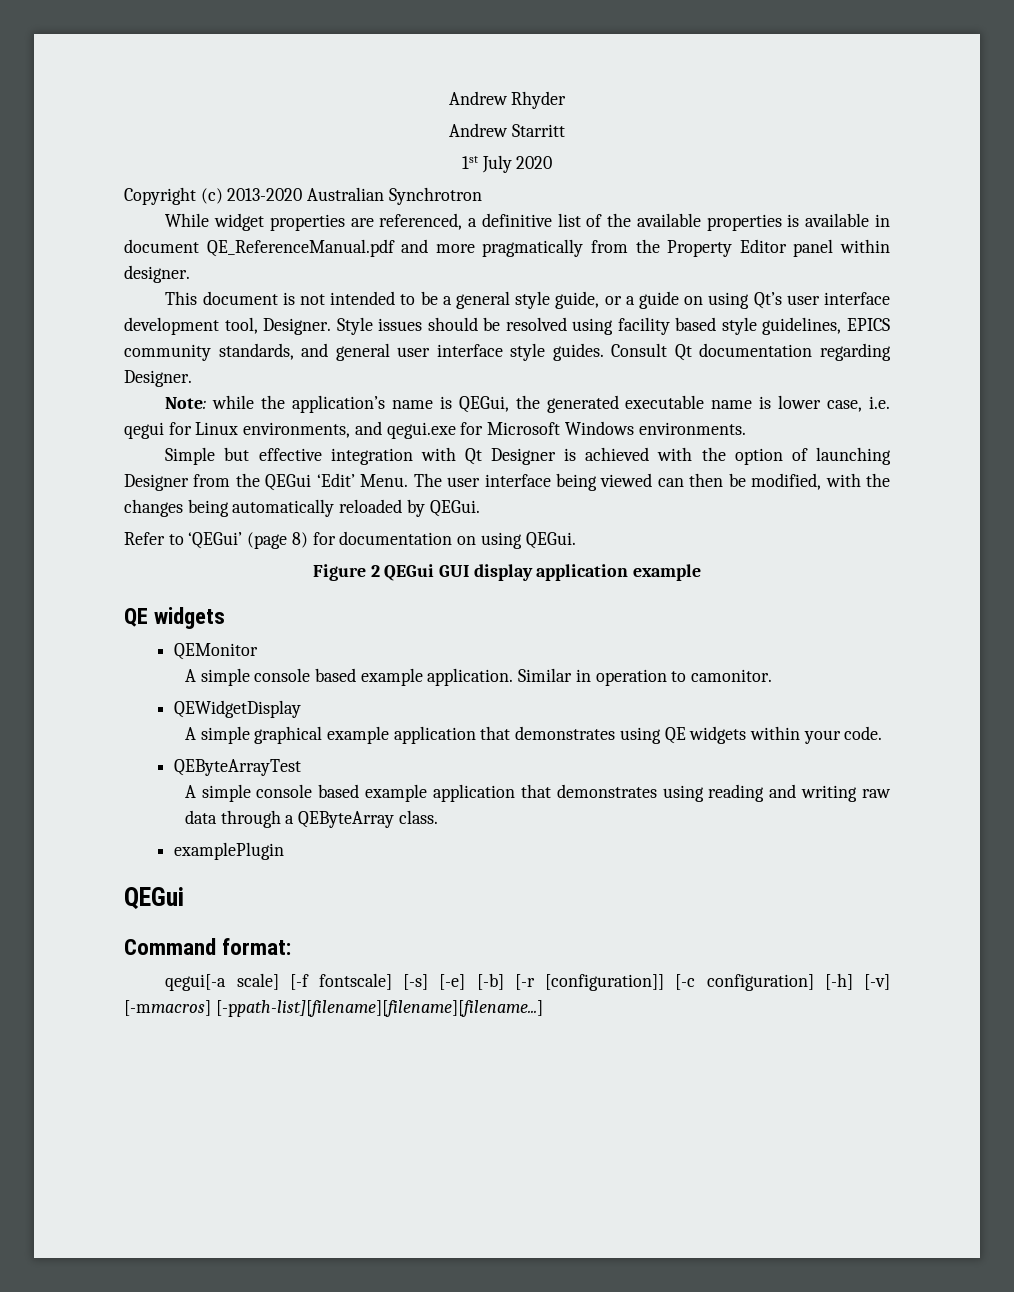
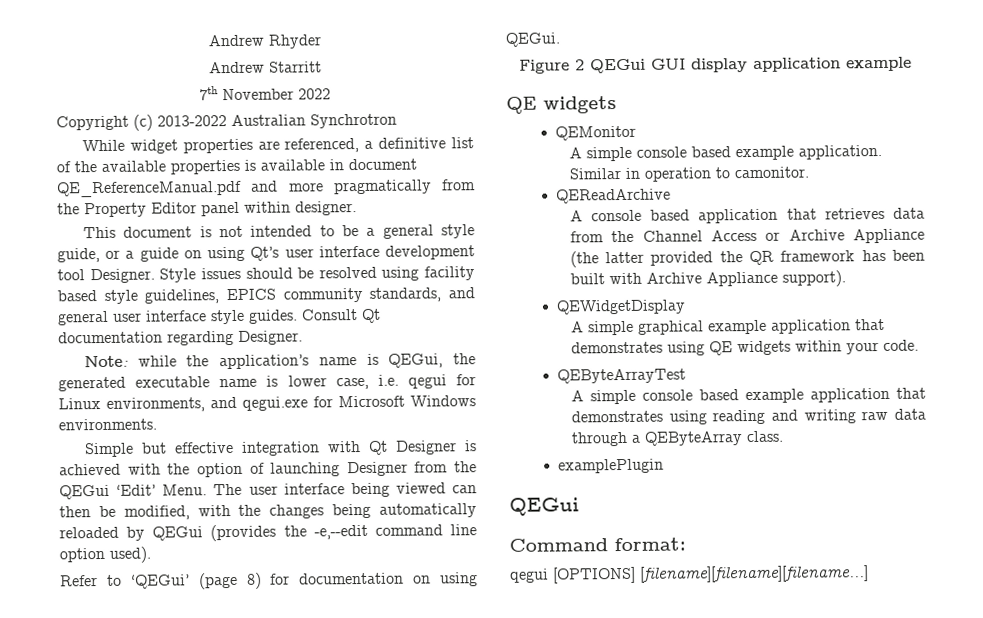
- 1st July 2020
+ 7th November 2022
- Copyright (c) 2013-2020 Australian Synchrotron
+ Copyright (c) 2013-2022 Australian Synchrotron
- This document is not intended to be a general style guide, or a guide on using Qt’s user interface development tool, Designer.
+ This document is not intended to be a general style guide, or a guide on using Qt’s user interface development tool Designer.
- The user interface being viewed can then be modified, with the changes being automatically reloaded by QEGui.
+ The user interface being viewed can then be modified, with the changes being automatically reloaded by QEGui (provides the -e,--edit command line option used).
+ QEReadArchive
+ A console based application that retrieves data from the Channel Access or Archive Appliance (the latter provided the QR framework has been built with Archive Appliance support).
- qegui[-a scale] [-f fontscale] [-s] [-e] [-b] [-r [configuration]] [-c configuration] [-h] [-v] [-mmacros] [-ppath-list][filename][filename][filename...]
+ qegui [OPTIONS] [filename][filename][filename...]

